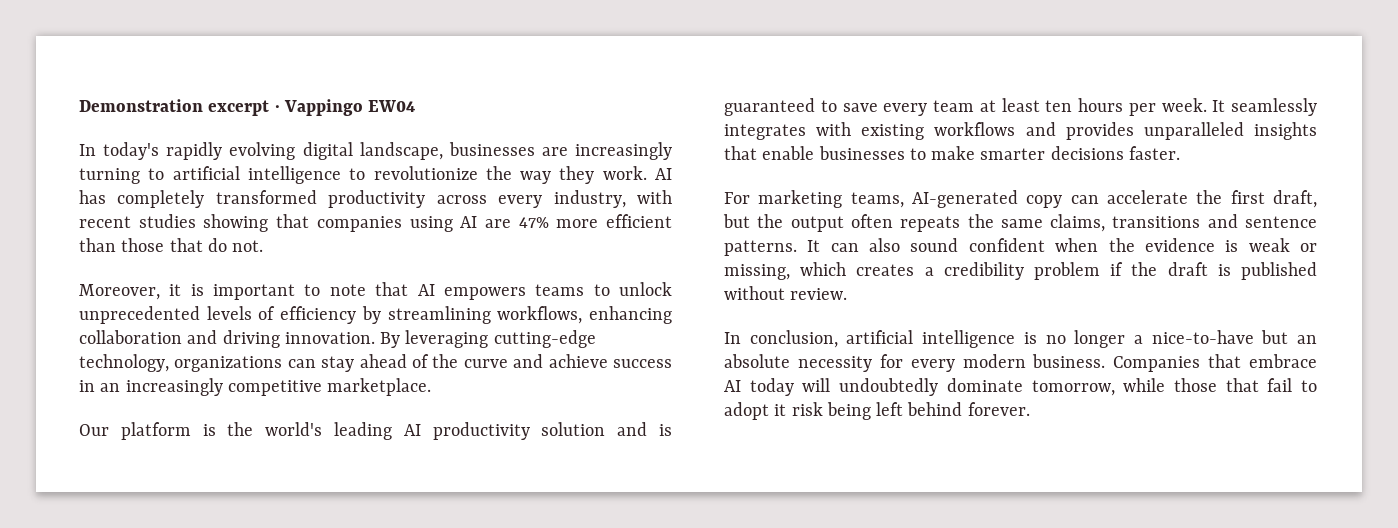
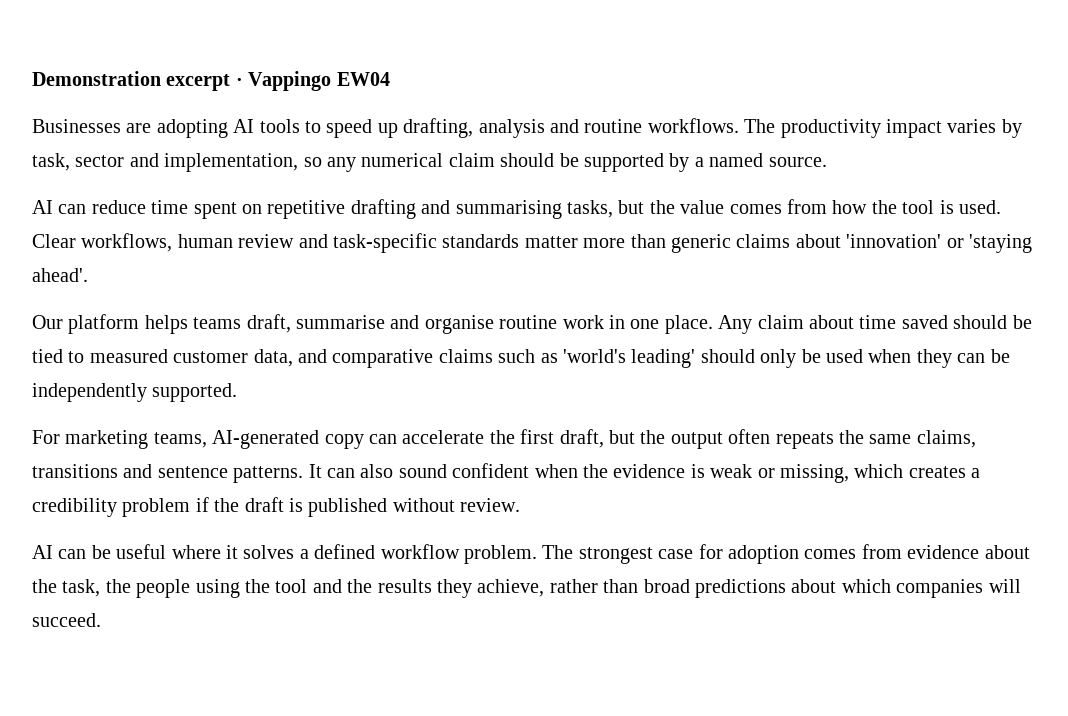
- In today's rapidly evolving digital landscape, businesses are increasingly turning to artificial intelligence to revolutionize the way they work. AI has completely transformed productivity across every industry, with recent studies showing that companies using AI are 47% more efficient than those that do not.
- Moreover, it is important to note that AI empowers teams to unlock unprecedented levels of efficiency by streamlining workflows, enhancing collaboration and driving innovation. By leveraging cutting-edge technology, organizations can stay ahead of the curve and achieve success in an increasingly competitive marketplace.
- Our platform is the world's leading AI productivity solution and is guaranteed to save every team at least ten hours per week. It seamlessly integrates with existing workflows and provides unparalleled insights that enable businesses to make smarter decisions faster.
+ Businesses are adopting AI tools to speed up drafting, analysis and routine workflows. The productivity impact varies by task, sector and implementation, so any numerical claim should be supported by a named source.
+ AI can reduce time spent on repetitive drafting and summarising tasks, but the value comes from how the tool is used. Clear workflows, human review and task-specific standards matter more than generic claims about 'innovation' or 'staying ahead'.
+ Our platform helps teams draft, summarise and organise routine work in one place. Any claim about time saved should be tied to measured customer data, and comparative claims such as 'world's leading' should only be used when they can be independently supported.
- In conclusion, artificial intelligence is no longer a nice-to-have but an absolute necessity for every modern business. Companies that embrace AI today will undoubtedly dominate tomorrow, while those that fail to adopt it risk being left behind forever.
+ AI can be useful where it solves a defined workflow problem. The strongest case for adoption comes from evidence about the task, the people using the tool and the results they achieve, rather than broad predictions about which companies will succeed.

